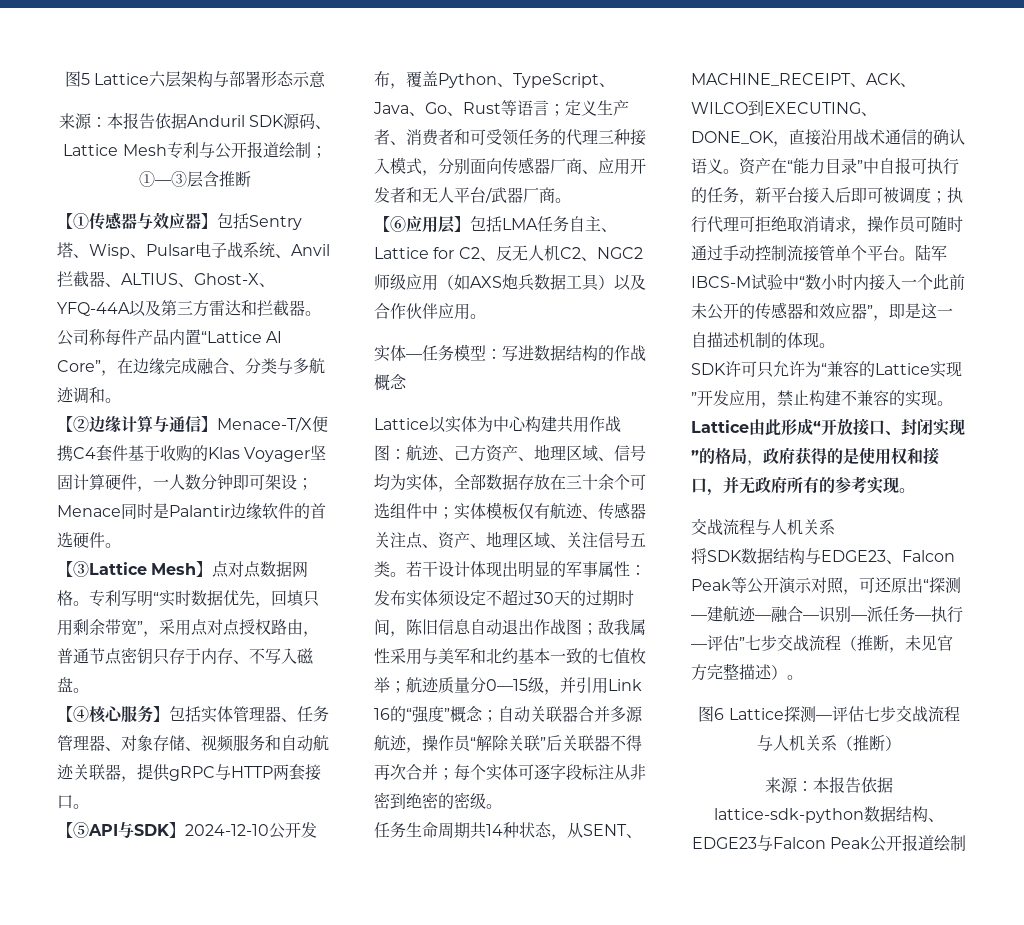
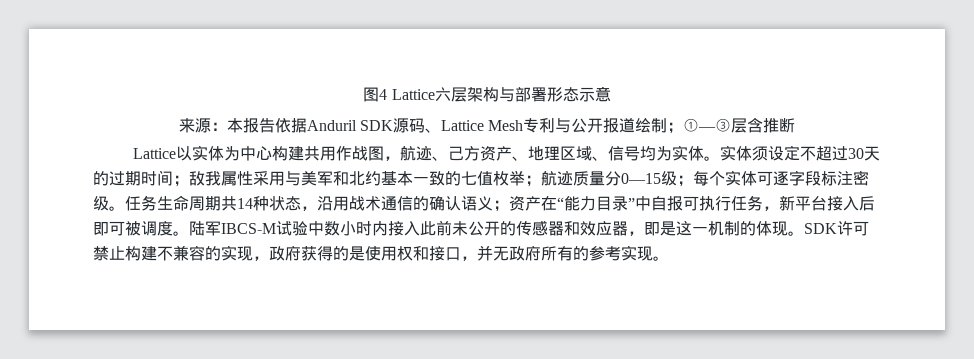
- 图5 Lattice六层架构与部署形态示意
+ 图4 Lattice六层架构与部署形态示意
- 【①传感器与效应器】包括Sentry塔、Wisp、Pulsar电子战系统、Anvil拦截器、ALTIUS、Ghost-X、YFQ-44A以及第三方雷达和拦截器。公司称每件产品内置“Lattice AI Core”，在边缘完成融合、分类与多航迹调和。
- 【②边缘计算与通信】Menace-T/X便携C4套件基于收购的Klas Voyager坚固计算硬件，一人数分钟即可架设；Menace同时是Palantir边缘软件的首选硬件。
- 【③Lattice Mesh】点对点数据网格。专利写明“实时数据优先，回填只用剩余带宽”，采用点对点授权路由，普通节点密钥只存于内存、不写入磁盘。
- 【④核心服务】包括实体管理器、任务管理器、对象存储、视频服务和自动航迹关联器，提供gRPC与HTTP两套接口。
- 【⑤API与SDK】2024-12-10公开发布，覆盖Python、TypeScript、Java、Go、Rust等语言；定义生产者、消费者和可受领任务的代理三种接入模式，分别面向传感器厂商、应用开发者和无人平台/武器厂商。
- 【⑥应用层】包括LMA任务自主、Lattice for C2、反无人机C2、NGC2师级应用（如AXS炮兵数据工具）以及合作伙伴应用。
- 实体—任务模型：写进数据结构的作战概念
- Lattice以实体为中心构建共用作战图：航迹、己方资产、地理区域、信号均为实体，全部数据存放在三十余个可选组件中；实体模板仅有航迹、传感器关注点、资产、地理区域、关注信号五类。若干设计体现出明显的军事属性：发布实体须设定不超过30天的过期时间，陈旧信息自动退出作战图；
+ Lattice以实体为中心构建共用作战图，航迹、己方资产、地理区域、信号均为实体。实体须设定不超过30天的过期时间；
- 航迹质量分0—15级，并引用Link 16的“强度”概念；自动关联器合并多源航迹，操作员“解除关联”后关联器不得再次合并；
+ 航迹质量分0—15级；
- 每个实体可逐字段标注从非密到绝密的密级。
- 任务生命周期共14种状态，从SENT、MACHINE_RECEIPT、ACK、WILCO到EXECUTING、DONE_OK，直接沿用战术通信的确认语义。
+ 每个实体可逐字段标注密级。任务生命周期共14种状态，沿用战术通信的确认语义；
- 资产在“能力目录”中自报可执行的任务，新平台接入后即可被调度；执行代理可拒绝取消请求，操作员可随时通过手动控制流接管单个平台。
+ 资产在“能力目录”中自报可执行任务，新平台接入后即可被调度。
- 陆军IBCS-M试验中“数小时内接入一个此前未公开的传感器和效应器”，即是这一自描述机制的体现。
- SDK许可只允许为“兼容的Lattice实现”开发应用，禁止构建不兼容的实现。Lattice由此形成“开放接口、封闭实现”的格局，政府获得的是使用权和接口，并无政府所有的参考实现。
- 交战流程与人机关系
- 将SDK数据结构与EDGE23、Falcon Peak等公开演示对照，可还原出“探测—建航迹—融合—识别—派任务—执行—评估”七步交战流程（推断，未见官方完整描述）。
- 图6 Lattice探测—评估七步交战流程与人机关系（推断）
- 来源：本报告依据lattice-sdk-python数据结构、EDGE23与Falcon Peak公开报道绘制
+ 陆军IBCS-M试验中数小时内接入此前未公开的传感器和效应器，即是这一机制的体现。SDK许可禁止构建不兼容的实现，政府获得的是使用权和接口，并无政府所有的参考实现。

